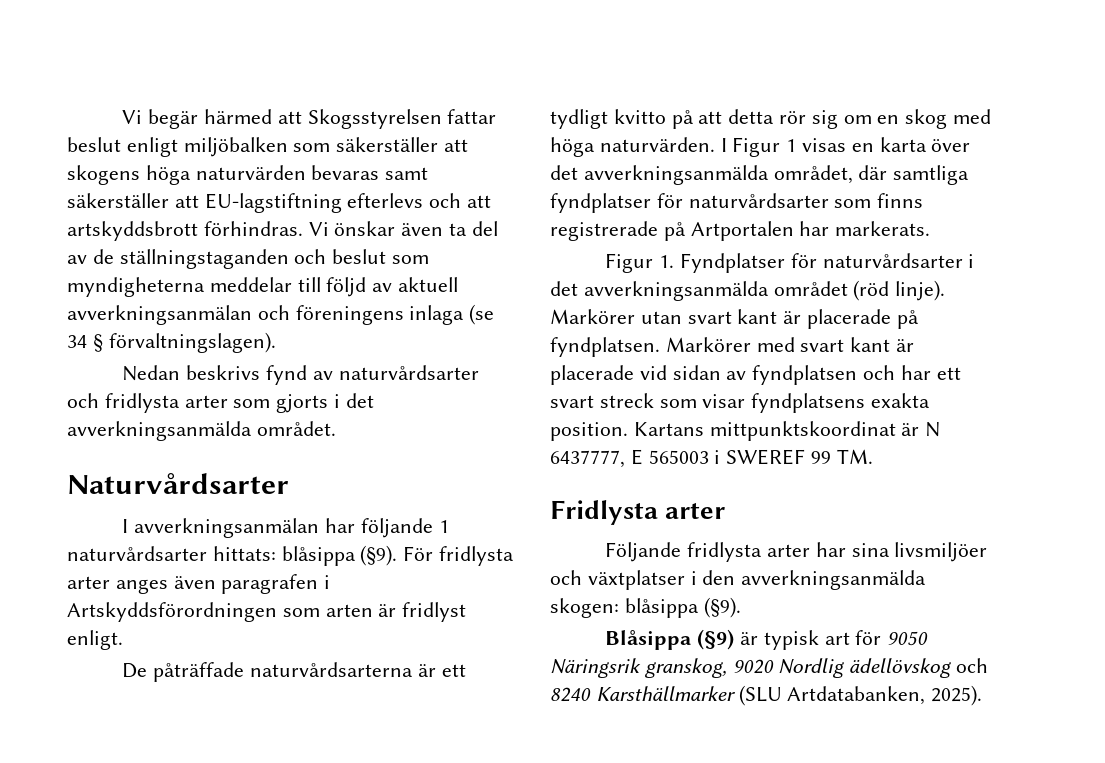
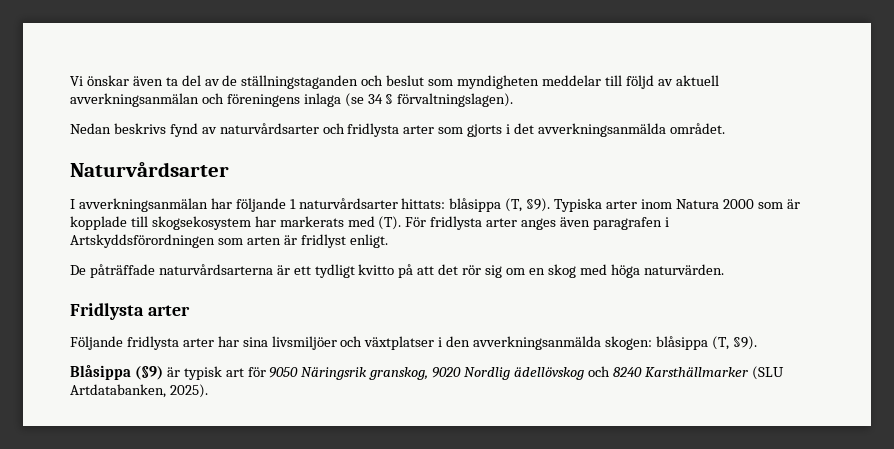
- Vi begär härmed att Skogsstyrelsen fattar beslut enligt miljöbalken som säkerställer att skogens höga naturvärden bevaras samt säkerställer att EU-lagstiftning efterlevs och att artskyddsbrott förhindras. Vi önskar även ta del av de ställningstaganden och beslut som myndigheterna meddelar till följd av aktuell avverkningsanmälan och föreningens inlaga (se 34 § förvaltningslagen).
+ Vi önskar även ta del av de ställningstaganden och beslut som myndigheten meddelar till följd av aktuell avverkningsanmälan och föreningens inlaga (se 34 § förvaltningslagen).
- I avverkningsanmälan har följande 1 naturvårdsarter hittats: blåsippa (§9). För fridlysta arter anges även paragrafen i Artskyddsförordningen som arten är fridlyst enligt.
+ I avverkningsanmälan har följande 1 naturvårdsarter hittats: blåsippa (T, §9). Typiska arter inom Natura 2000 som är kopplade till skogsekosystem har markerats med (T). För fridlysta arter anges även paragrafen i Artskyddsförordningen som arten är fridlyst enligt.
- De påträffade naturvårdsarterna är ett tydligt kvitto på att detta rör sig om en skog med höga naturvärden. I Figur 1 visas en karta över det avverkningsanmälda området, där samtliga fyndplatser för naturvårdsarter som finns registrerade på Artportalen har markerats.
- Figur 1. Fyndplatser för naturvårdsarter i det avverkningsanmälda området (röd linje). Markörer utan svart kant är placerade på fyndplatsen. Markörer med svart kant är placerade vid sidan av fyndplatsen och har ett svart streck som visar fyndplatsens exakta position. Kartans mittpunktskoordinat är N 6437777, E 565003 i SWEREF 99 TM.
+ De påträffade naturvårdsarterna är ett tydligt kvitto på att det rör sig om en skog med höga naturvärden.
- Följande fridlysta arter har sina livsmiljöer och växtplatser i den avverkningsanmälda skogen: blåsippa (§9).
+ Följande fridlysta arter har sina livsmiljöer och växtplatser i den avverkningsanmälda skogen: blåsippa (T, §9).

